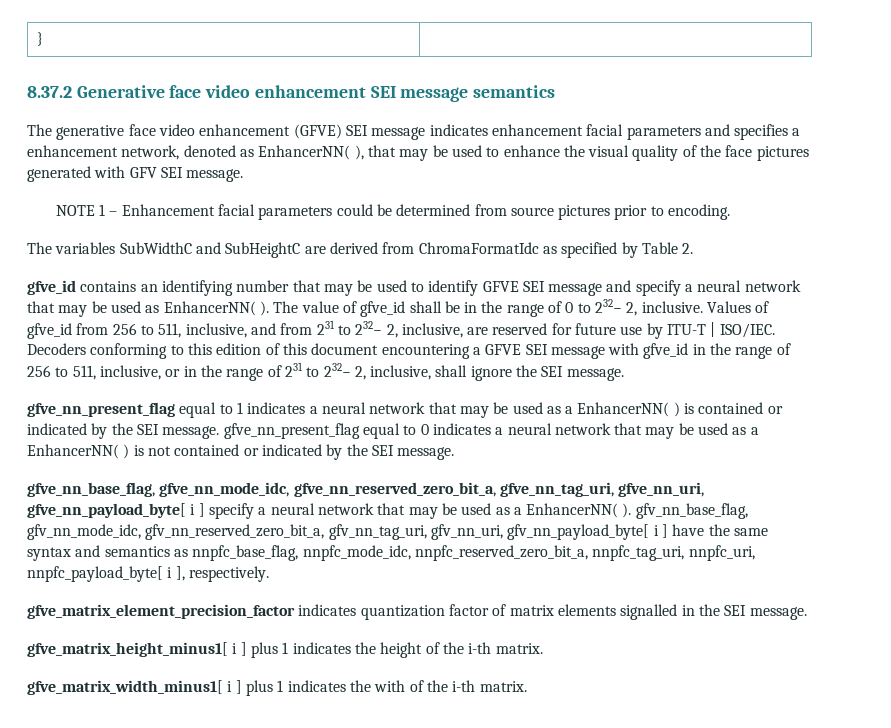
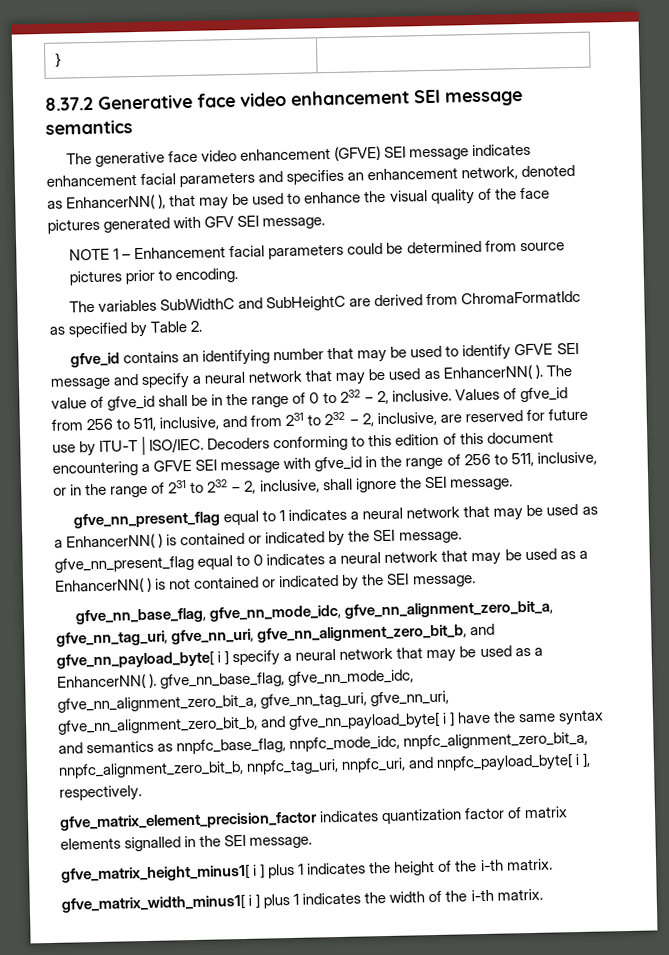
- The generative face video enhancement (GFVE) SEI message indicates enhancement facial parameters and specifies a enhancement network, denoted as EnhancerNN( ), that may be used to enhance the visual quality of the face pictures generated with GFV SEI message.
+ The generative face video enhancement (GFVE) SEI message indicates enhancement facial parameters and specifies an enhancement network, denoted as EnhancerNN( ), that may be used to enhance the visual quality of the face pictures generated with GFV SEI message.
- The value of gfve_id shall be in the range of 0 to 232− 2, inclusive.
+ The value of gfve_id shall be in the range of 0 to 232 − 2, inclusive.
- Values of gfve_id from 256 to 511, inclusive, and from 231 to 232− 2, inclusive, are reserved for future use by ITU-T | ISO/IEC.
+ Values of gfve_id from 256 to 511, inclusive, and from 231 to 232 − 2, inclusive, are reserved for future use by ITU-T | ISO/IEC.
- Decoders conforming to this edition of this document encountering a GFVE SEI message with gfve_id in the range of 256 to 511, inclusive, or in the range of 231 to 232− 2, inclusive, shall ignore the SEI message.
+ Decoders conforming to this edition of this document encountering a GFVE SEI message with gfve_id in the range of 256 to 511, inclusive, or in the range of 231 to 232 − 2, inclusive, shall ignore the SEI message.
- gfve_nn_base_flag, gfve_nn_mode_idc, gfve_nn_reserved_zero_bit_a, gfve_nn_tag_uri, gfve_nn_uri, gfve_nn_payload_byte[ i ] specify a neural network that may be used as a EnhancerNN( ). gfv_nn_base_flag, gfv_nn_mode_idc, gfv_nn_reserved_zero_bit_a, gfv_nn_tag_uri, gfv_nn_uri, gfv_nn_payload_byte[ i ] have the same syntax and semantics as nnpfc_base_flag, nnpfc_mode_idc, nnpfc_reserved_zero_bit_a, nnpfc_tag_uri, nnpfc_uri, nnpfc_payload_byte[ i ], respectively.
+ gfve_nn_base_flag, gfve_nn_mode_idc, gfve_nn_alignment_zero_bit_a, gfve_nn_tag_uri, gfve_nn_uri, gfve_nn_alignment_zero_bit_b, and gfve_nn_payload_byte[ i ] specify a neural network that may be used as a EnhancerNN( ). gfve_nn_base_flag, gfve_nn_mode_idc, gfve_nn_alignment_zero_bit_a, gfve_nn_tag_uri, gfve_nn_uri, gfve_nn_alignment_zero_bit_b, and gfve_nn_payload_byte[ i ] have the same syntax and semantics as nnpfc_base_flag, nnpfc_mode_idc, nnpfc_alignment_zero_bit_a, nnpfc_alignment_zero_bit_b, nnpfc_tag_uri, nnpfc_uri, and nnpfc_payload_byte[ i ], respectively.
- gfve_matrix_width_minus1[ i ] plus 1 indicates the with of the i-th matrix.
+ gfve_matrix_width_minus1[ i ] plus 1 indicates the width of the i-th matrix.

